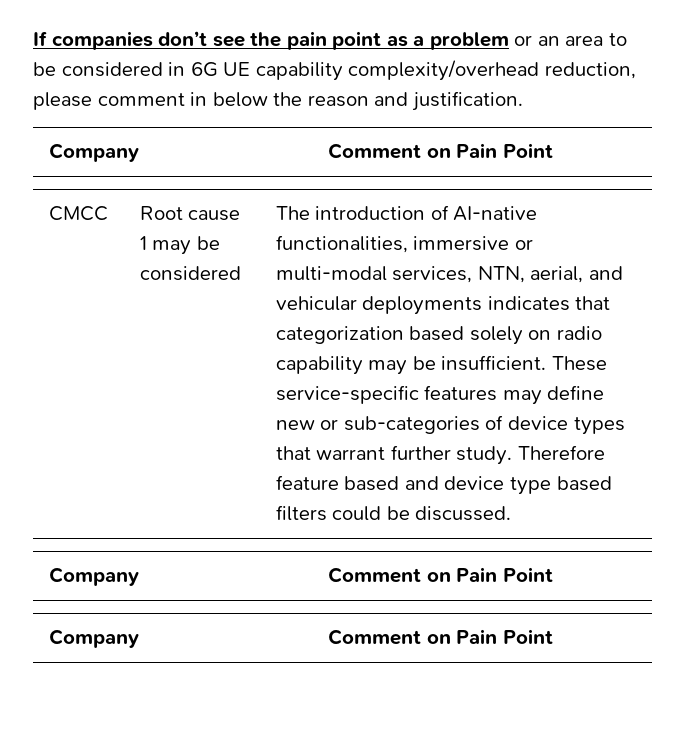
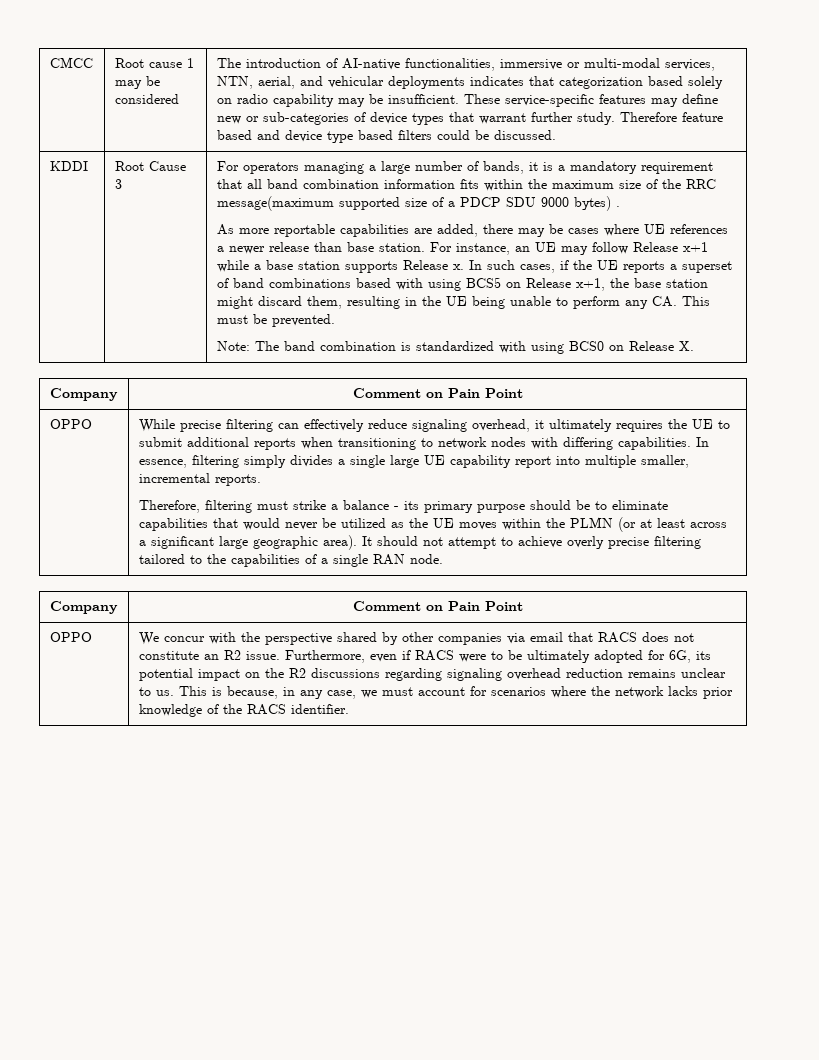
- If companies don’t see the pain point as a problem or an area to be considered in 6G UE capability complexity/overhead reduction, please comment in below the reason and justification.
- Company | Comment on Pain Point
  Therefore feature based and device type based filters could be discussed.
+ KDDI | Root Cause 3 | For operators managing a large number of bands, it is a mandatory requirement that all band combination information fits within the maximum size of the RRC message(maximum supported size of a PDCP SDU 9000 bytes) .
+ As more reportable capabilities are added, there may be cases where UE references a newer release than base station. For instance, an UE may follow Release x+1 while a base station supports Release x. In such cases, if the UE reports a superset of band combinations based with using BCS5 on Release x+1, the base station might discard them, resulting in the UE being unable to perform any CA. This must be prevented.
+ Note: The band combination is standardized with using BCS0 on Release X.
  Company | Comment on Pain Point
+ OPPO | While precise filtering can effectively reduce signaling overhead, it ultimately requires the UE to submit additional reports when transitioning to network nodes with differing capabilities. In essence, filtering simply divides a single large UE capability report into multiple smaller, incremental reports.
+ Therefore, filtering must strike a balance - its primary purpose should be to eliminate capabilities that would never be utilized as the UE moves within the PLMN (or at least across a significant large geographic area). It should not attempt to achieve overly precise filtering tailored to the capabilities of a single RAN node.
  Company | Comment on Pain Point
+ OPPO | We concur with the perspective shared by other companies via email that RACS does not constitute an R2 issue. Furthermore, even if RACS were to be ultimately adopted for 6G, its potential impact on the R2 discussions regarding signaling overhead reduction remains unclear to us. This is because, in any case, we must account for scenarios where the network lacks prior knowledge of the RACS identifier.

